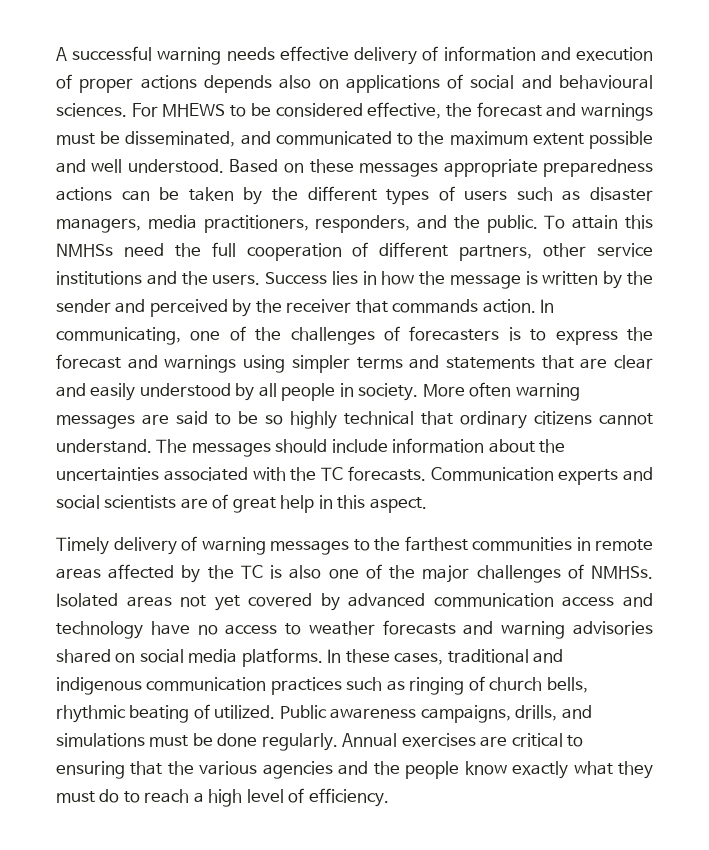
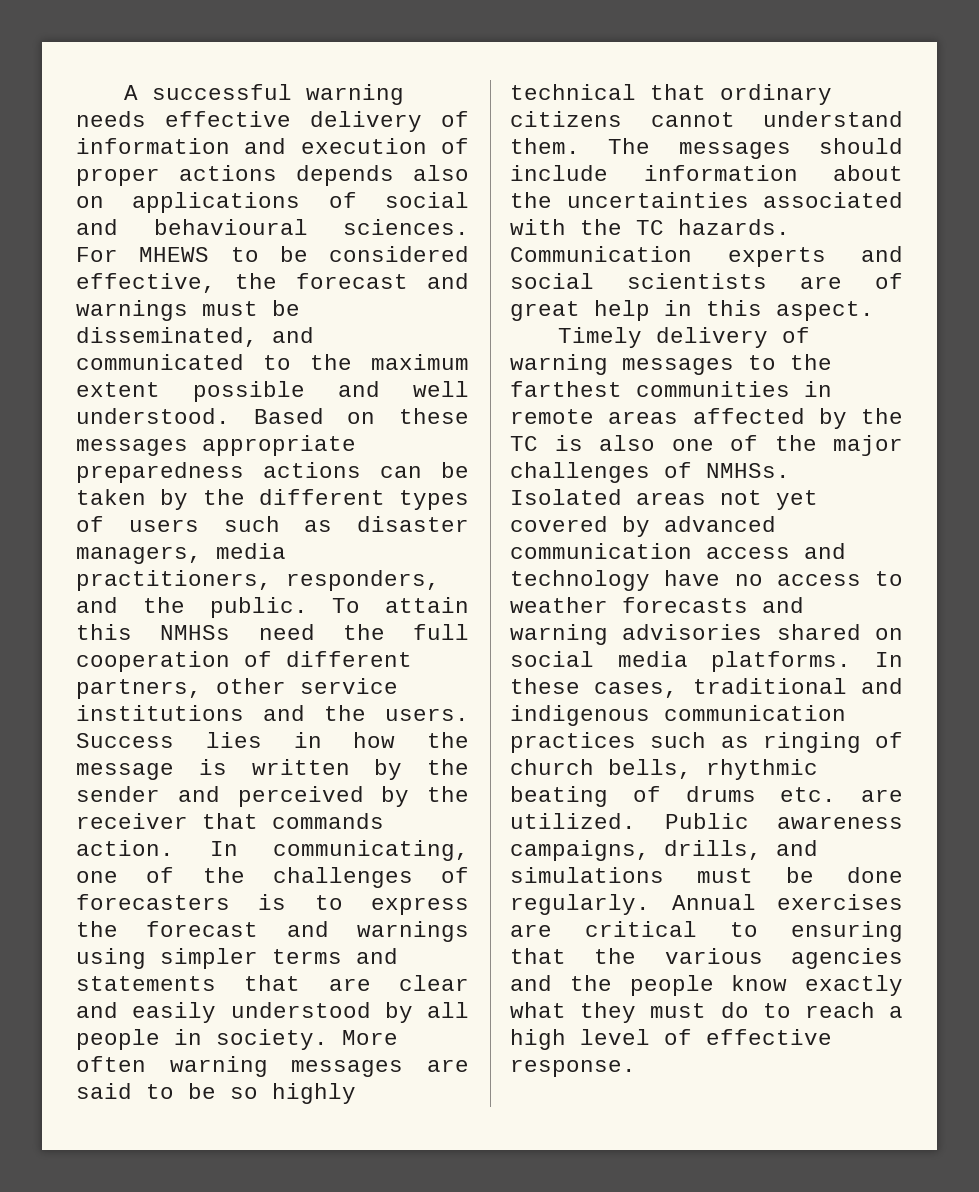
- More often warning messages are said to be so highly technical that ordinary citizens cannot understand.
+ More often warning messages are said to be so highly technical that ordinary citizens cannot understand them.
- The messages should include information about the uncertainties associated with the TC forecasts.
+ The messages should include information about the uncertainties associated with the TC hazards.
- In these cases, traditional and indigenous communication practices such as ringing of church bells, rhythmic beating of utilized.
+ In these cases, traditional and indigenous communication practices such as ringing of church bells, rhythmic beating of drums etc. are utilized.
- Annual exercises are critical to ensuring that the various agencies and the people know exactly what they must do to reach a high level of efficiency.
+ Annual exercises are critical to ensuring that the various agencies and the people know exactly what they must do to reach a high level of effective response.

